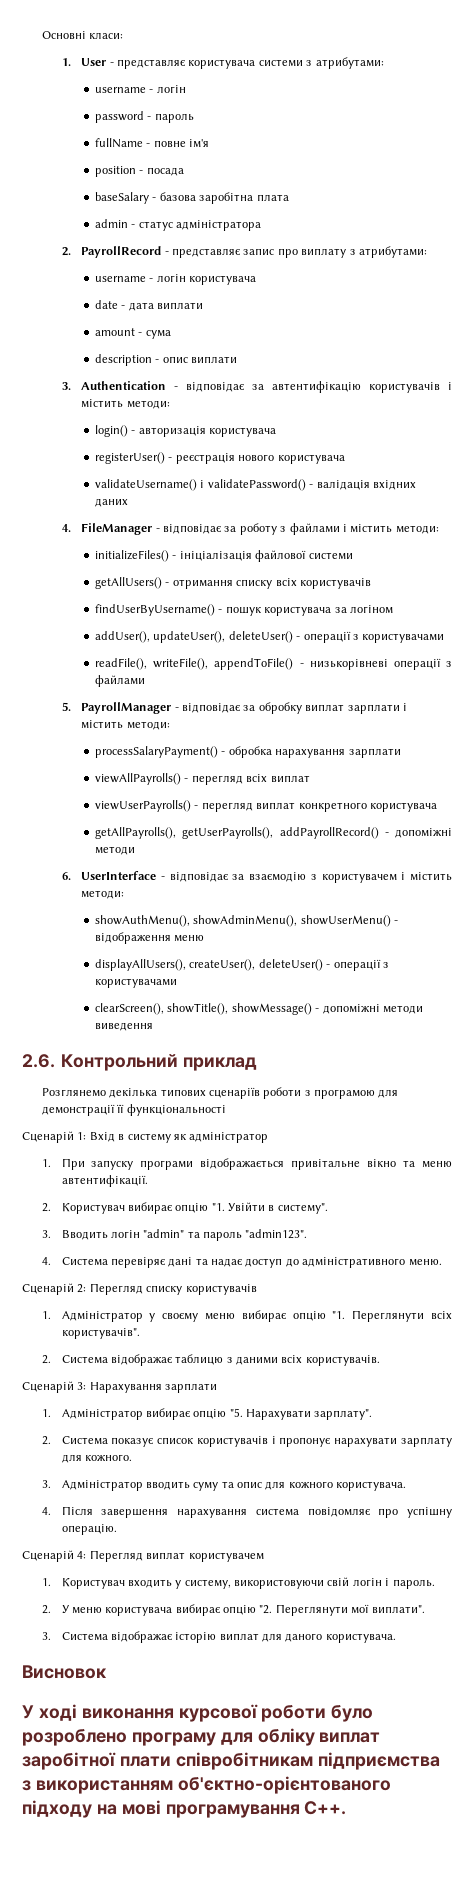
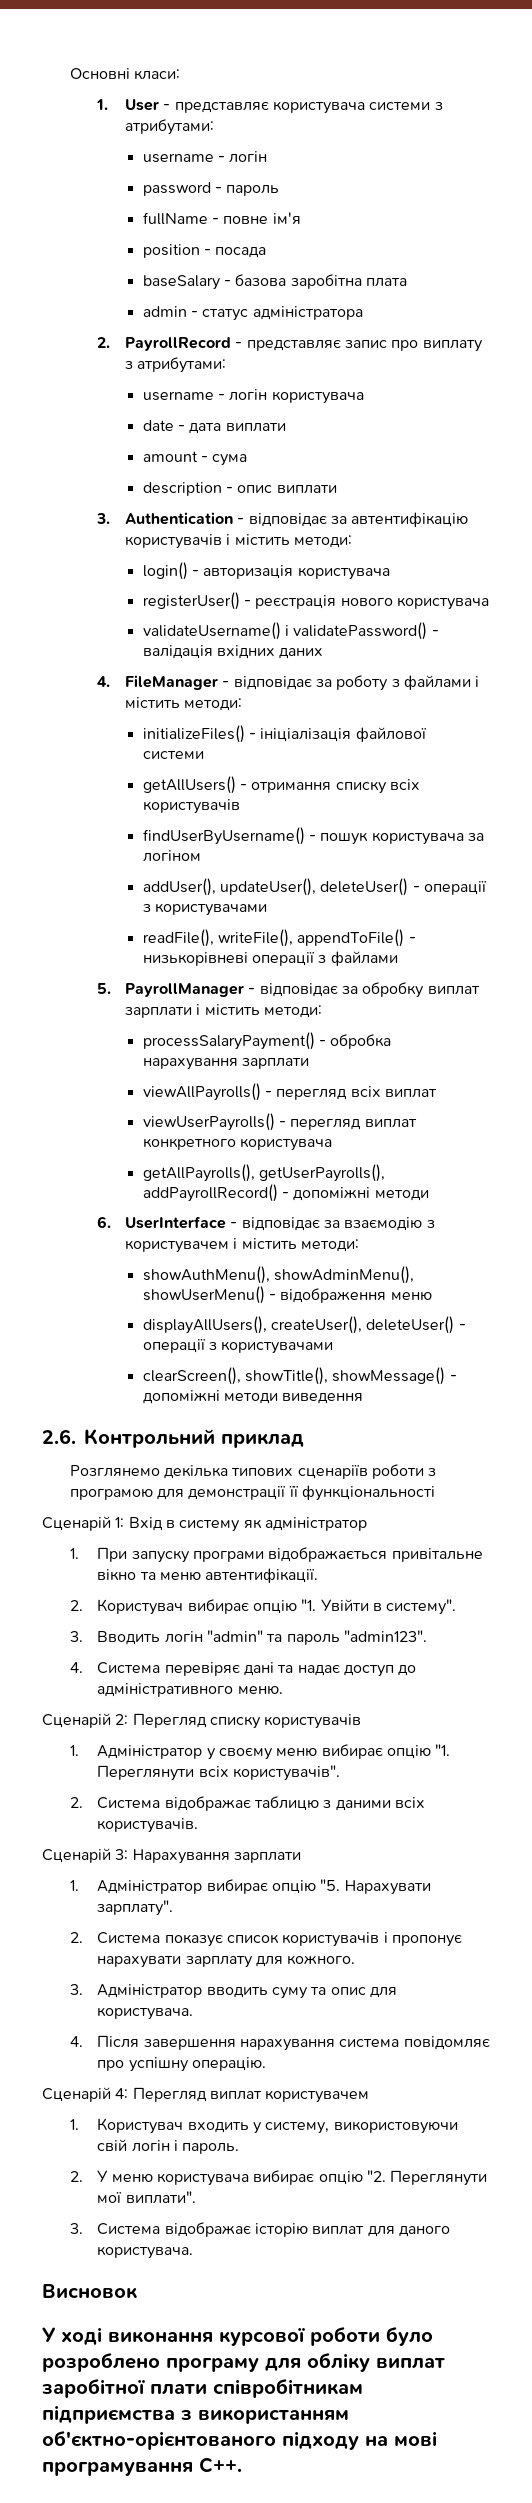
- 3. Адміністратор вводить суму та опис для кожного користувача.
+ 3. Адміністратор вводить суму та опис для користувача.

